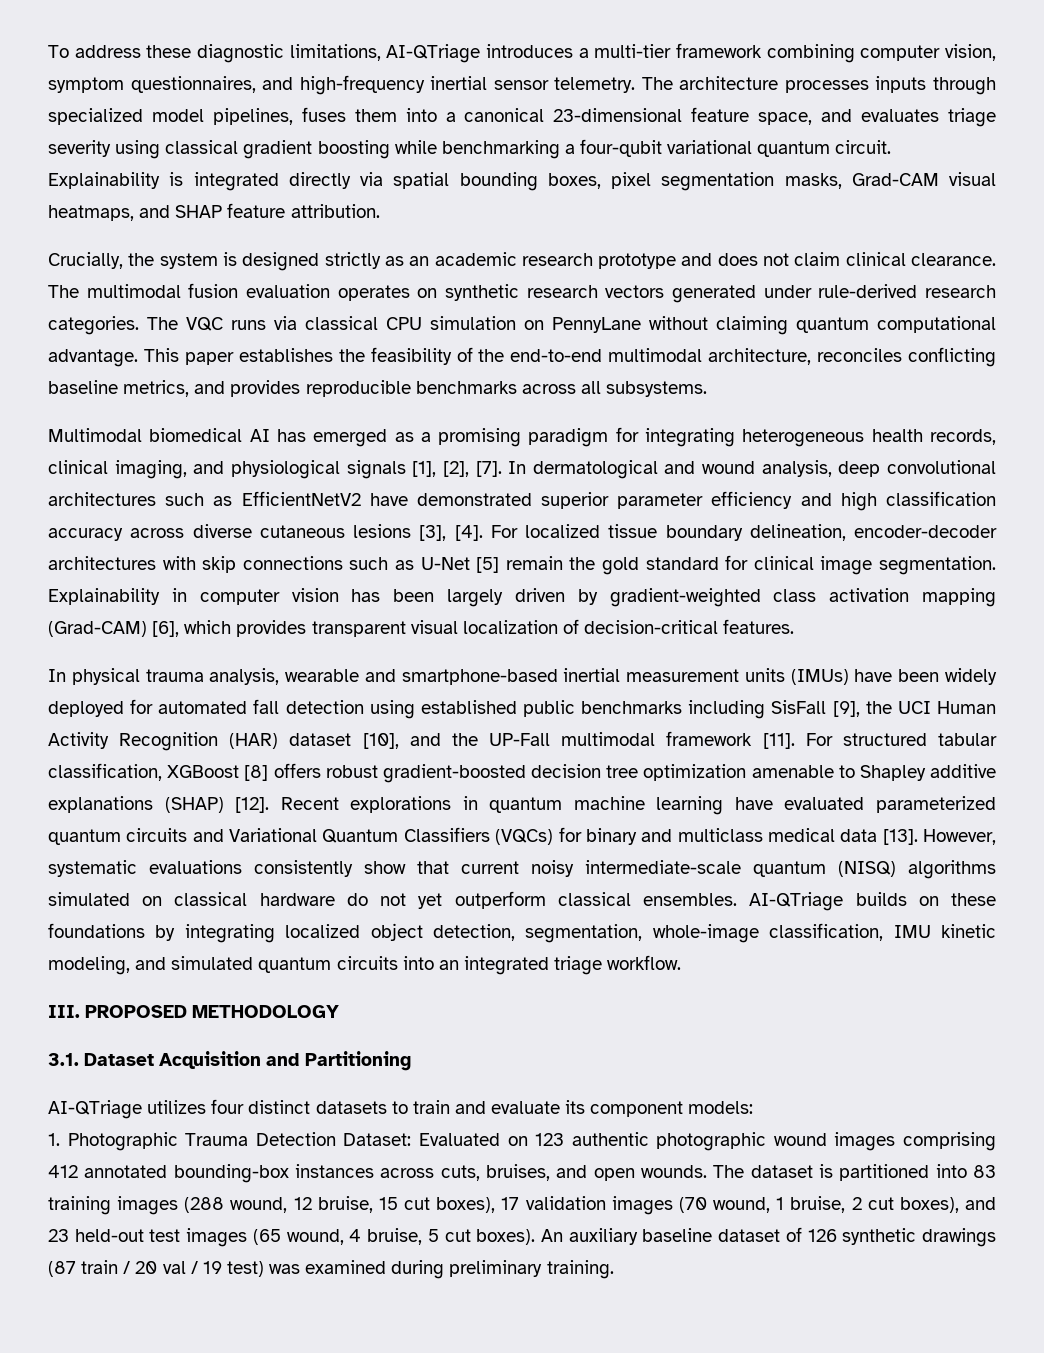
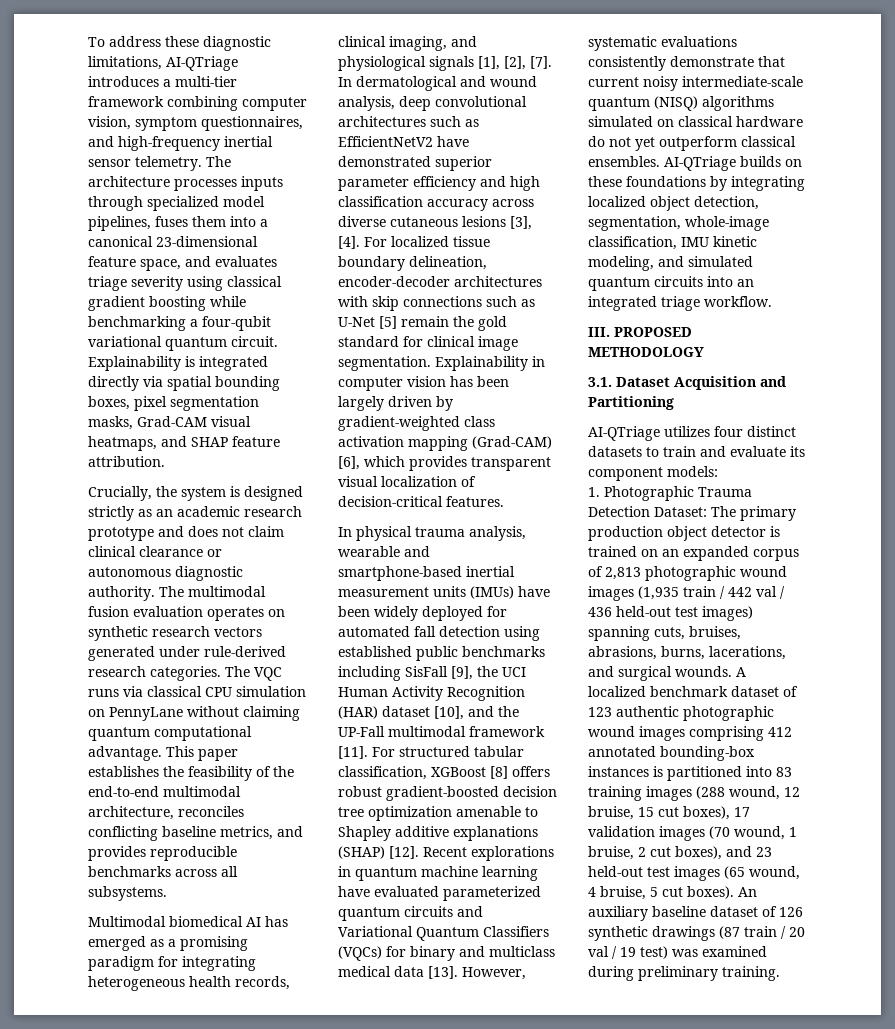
- Crucially, the system is designed strictly as an academic research prototype and does not claim clinical clearance.
+ Crucially, the system is designed strictly as an academic research prototype and does not claim clinical clearance or autonomous diagnostic authority.
- However, systematic evaluations consistently show that current noisy intermediate-scale quantum (NISQ) algorithms simulated on classical hardware do not yet outperform classical ensembles.
+ However, systematic evaluations consistently demonstrate that current noisy intermediate-scale quantum (NISQ) algorithms simulated on classical hardware do not yet outperform classical ensembles.
- 1. Photographic Trauma Detection Dataset: Evaluated on 123 authentic photographic wound images comprising 412 annotated bounding-box instances across cuts, bruises, and open wounds. The dataset is partitioned into 83 training images (288 wound, 12 bruise, 15 cut boxes), 17 validation images (70 wound, 1 bruise, 2 cut boxes), and 23 held-out test images (65 wound, 4 bruise, 5 cut boxes).
+ 1. Photographic Trauma Detection Dataset: The primary production object detector is trained on an expanded corpus of 2,813 photographic wound images (1,935 train / 442 val / 436 held-out test images) spanning cuts, bruises, abrasions, burns, lacerations, and surgical wounds. A localized benchmark dataset of 123 authentic photographic wound images comprising 412 annotated bounding-box instances is partitioned into 83 training images (288 wound, 12 bruise, 15 cut boxes), 17 validation images (70 wound, 1 bruise, 2 cut boxes), and 23 held-out test images (65 wound, 4 bruise, 5 cut boxes).

